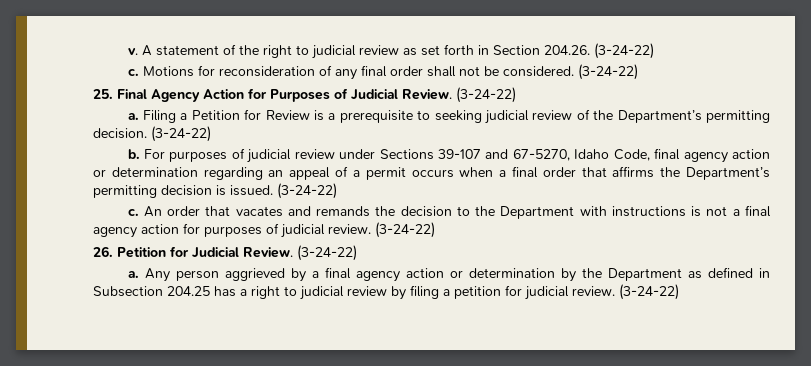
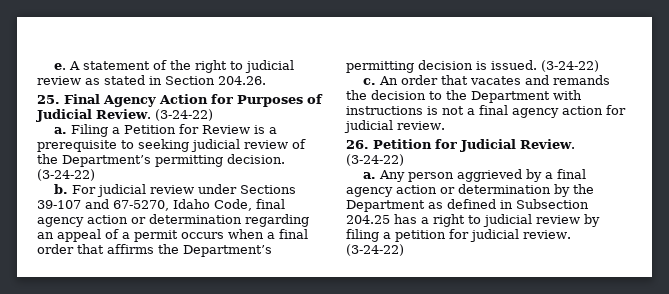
- v.
+ e.
- A statement of the right to judicial review as set forth in Section 204.26. (3-24-22)
- c. Motions for reconsideration of any final order shall not be considered. (3-24-22)
+ A statement of the right to judicial review as stated in Section 204.26.
- For purposes of judicial review under Sections 39-107 and 67-5270, Idaho Code, final agency action or determination regarding an appeal of a permit occurs when a final order that affirms the Department’s permitting decision is issued.
+ For judicial review under Sections 39-107 and 67-5270, Idaho Code, final agency action or determination regarding an appeal of a permit occurs when a final order that affirms the Department’s permitting decision is issued.
- An order that vacates and remands the decision to the Department with instructions is not a final agency action for purposes of judicial review. (3-24-22)
+ An order that vacates and remands the decision to the Department with instructions is not a final agency action for judicial review.

